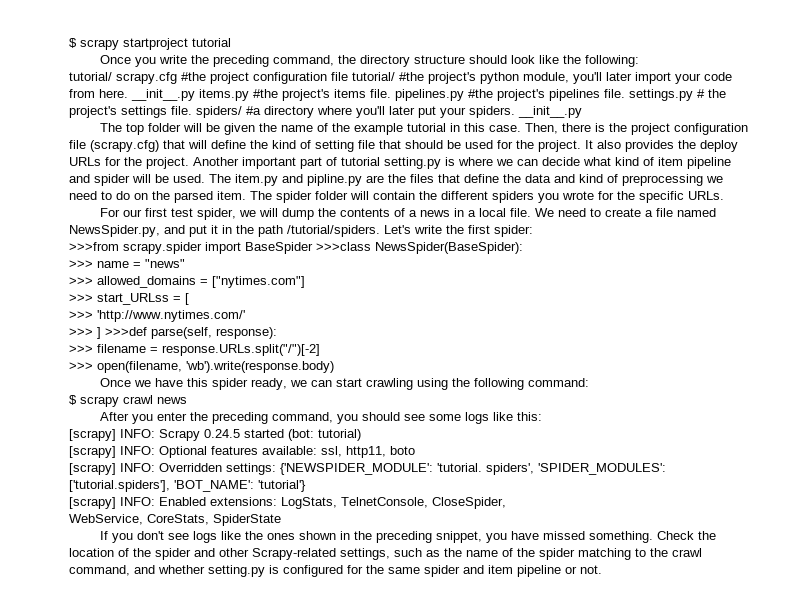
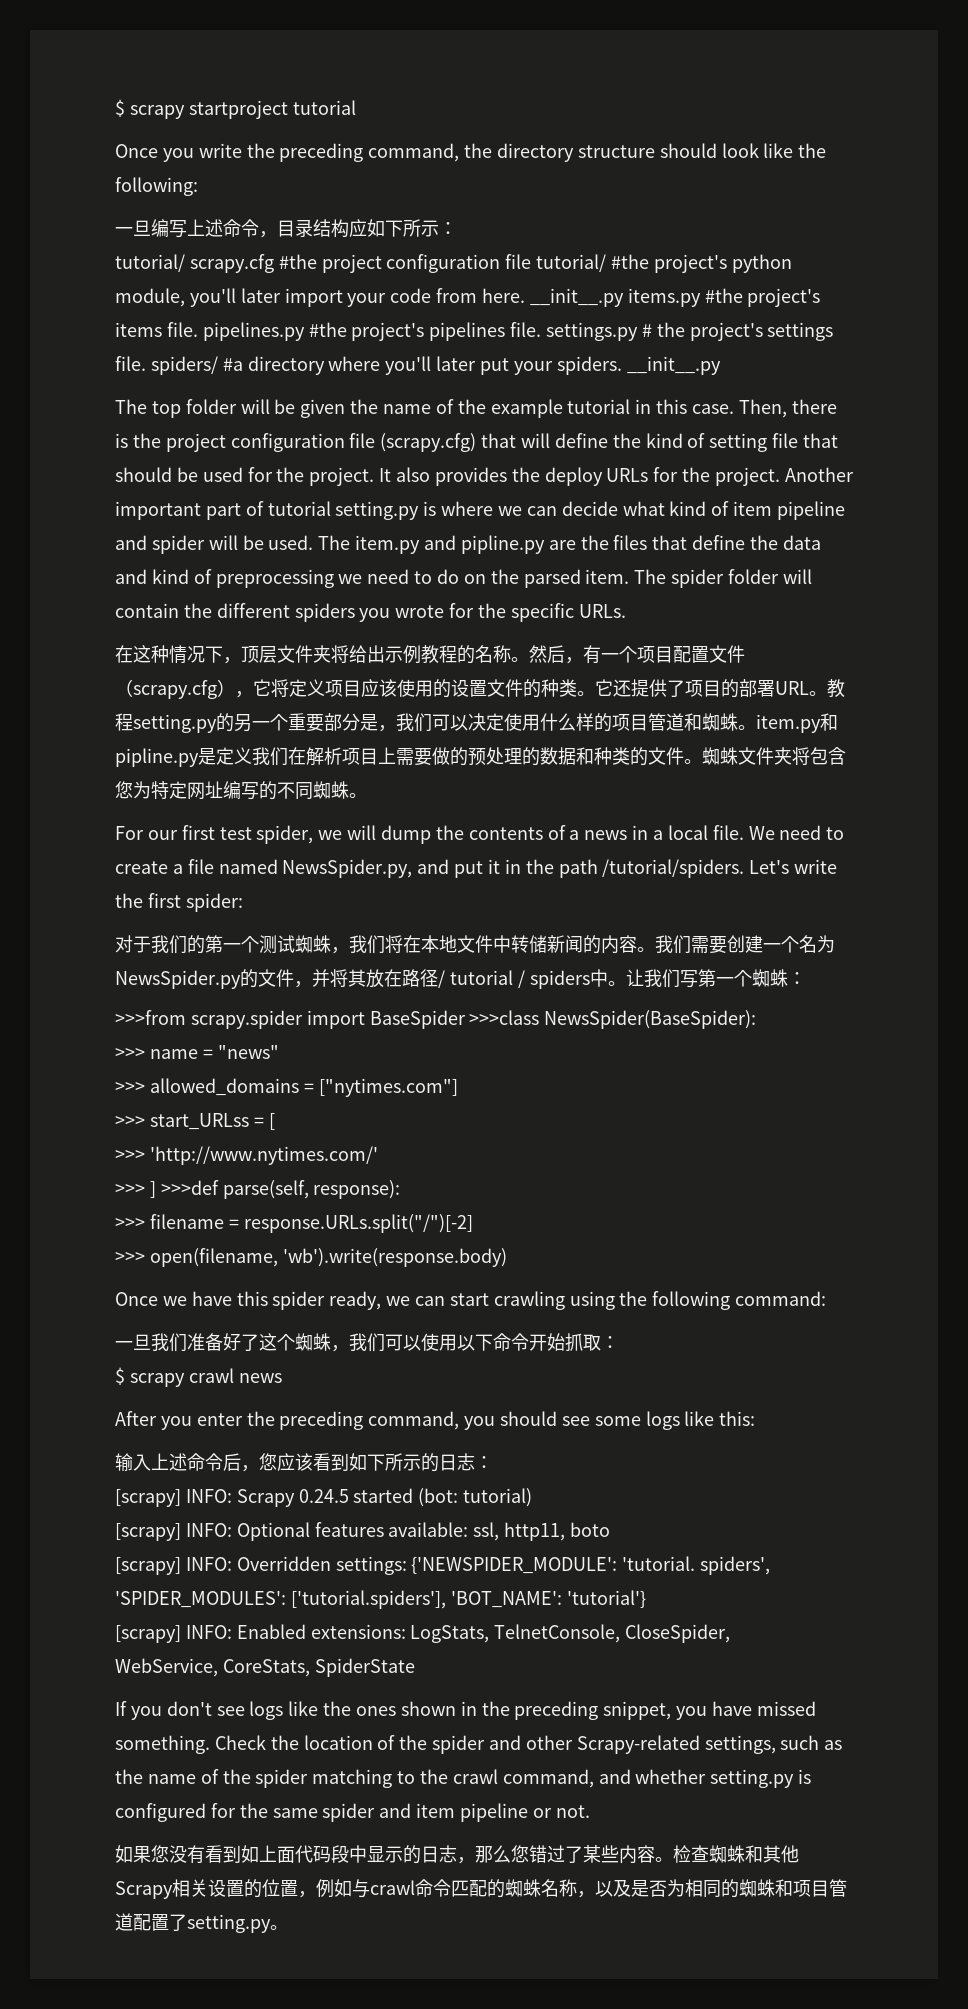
+ 一旦编写上述命令，目录结构应如下所示：
+ 在这种情况下，顶层文件夹将给出示例教程的名称。然后，有一个项目配置文件（scrapy.cfg），它将定义项目应该使用的设置文件的种类。它还提供了项目的部署URL。教程setting.py的另一个重要部分是，我们可以决定使用什么样的项目管道和蜘蛛。item.py和pipline.py是定义我们在解析项目上需要做的预处理的数据和种类的文件。蜘蛛文件夹将包含您为特定网址编写的不同蜘蛛。
+ 对于我们的第一个测试蜘蛛，我们将在本地文件中转储新闻的内容。我们需要创建一个名为NewsSpider.py的文件，并将其放在路径/ tutorial / spiders中。让我们写第一个蜘蛛：
+ 一旦我们准备好了这个蜘蛛，我们可以使用以下命令开始抓取：
+ 输入上述命令后，您应该看到如下所示的日志：
+ 如果您没有看到如上面代码段中显示的日志，那么您错过了某些内容。检查蜘蛛和其他Scrapy相关设置的位置，例如与crawl命令匹配的蜘蛛名称，以及是否为相同的蜘蛛和项目管道配置了setting.py。

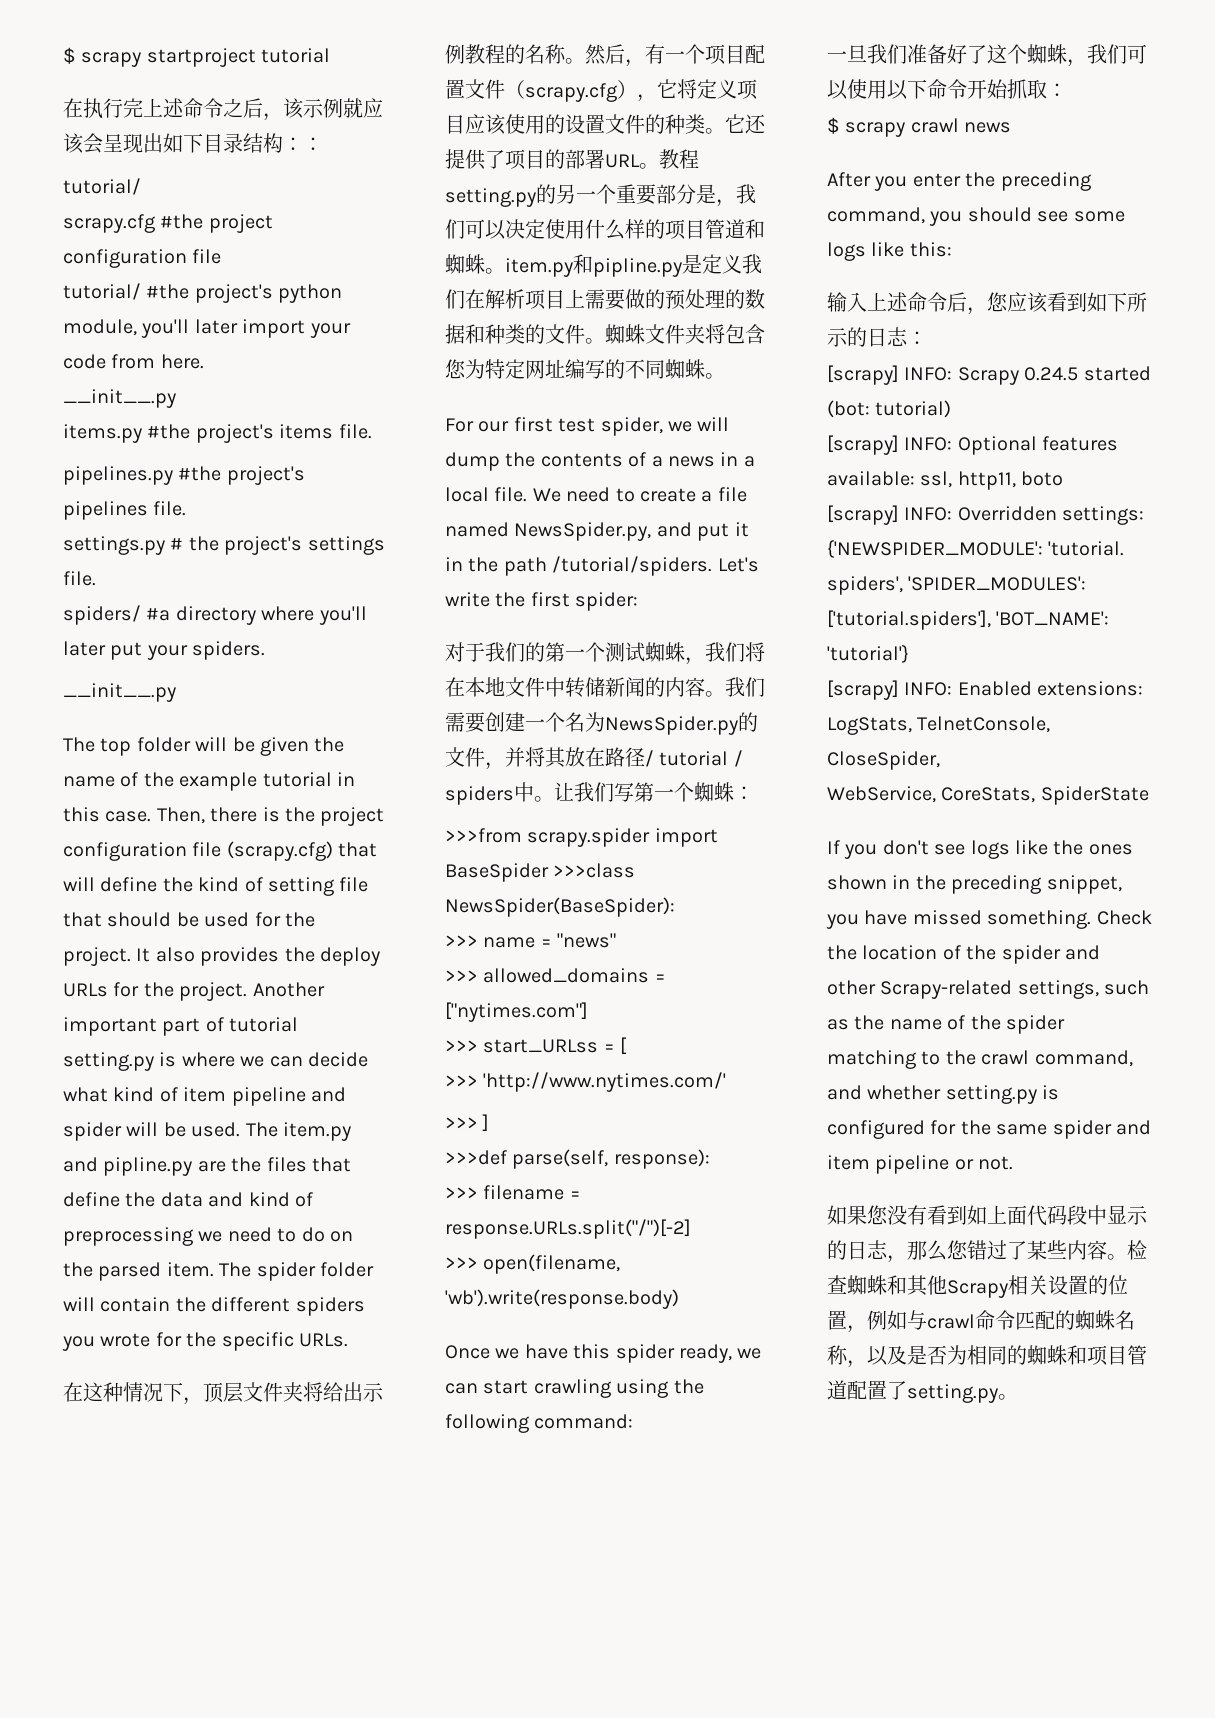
- Once you write the preceding command, the directory structure should look like the following:
- 一旦编写上述命令，目录结构应如下所示：
- tutorial/ scrapy.cfg #the project configuration file tutorial/ #the project's python module, you'll later import your code from here. __init__.py items.py #the project's items file. pipelines.py #the project's pipelines file. settings.py # the project's settings file. spiders/ #a directory where you'll later put your spiders. __init__.py
+ 在执行完上述命令之后，该示例就应该会呈现出如下目录结构：：
+ tutorial/
+ scrapy.cfg #the project configuration file
+ tutorial/ #the project's python module, you'll later import your code from here.
+ __init__.py
+ items.py #the project's items file.
+ pipelines.py #the project's pipelines file.
+ settings.py # the project's settings file.
+ spiders/ #a directory where you'll later put your spiders.
+ __init__.py
- >>> ] >>>def parse(self, response):
+ >>> ]
+ >>>def parse(self, response):

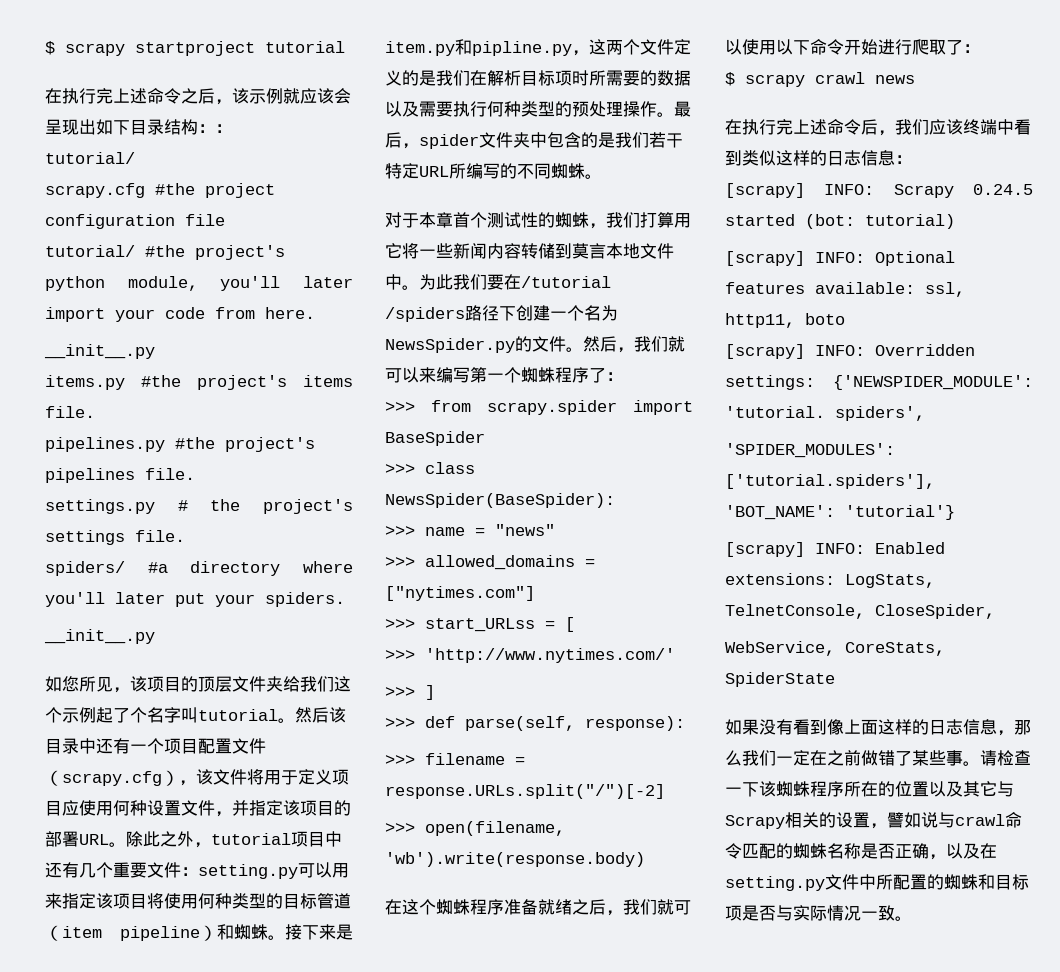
- The top folder will be given the name of the example tutorial in this case. Then, there is the project configuration file (scrapy.cfg) that will define the kind of setting file that should be used for the project. It also provides the deploy URLs for the project. Another important part of tutorial setting.py is where we can decide what kind of item pipeline and spider will be used. The item.py and pipline.py are the files that define the data and kind of preprocessing we need to do on the parsed item. The spider folder will contain the different spiders you wrote for the specific URLs.
- 在这种情况下，顶层文件夹将给出示例教程的名称。然后，有一个项目配置文件（scrapy.cfg），它将定义项目应该使用的设置文件的种类。它还提供了项目的部署URL。教程setting.py的另一个重要部分是，我们可以决定使用什么样的项目管道和蜘蛛。item.py和pipline.py是定义我们在解析项目上需要做的预处理的数据和种类的文件。蜘蛛文件夹将包含您为特定网址编写的不同蜘蛛。
- For our first test spider, we will dump the contents of a news in a local file. We need to create a file named NewsSpider.py, and put it in the path /tutorial/spiders. Let's write the first spider:
- 对于我们的第一个测试蜘蛛，我们将在本地文件中转储新闻的内容。我们需要创建一个名为NewsSpider.py的文件，并将其放在路径/ tutorial / spiders中。让我们写第一个蜘蛛：
- >>>from scrapy.spider import BaseSpider >>>class NewsSpider(BaseSpider):
+ 如您所见，该项目的顶层文件夹给我们这个示例起了个名字叫tutorial。然后该目录中还有一个项目配置文件（scrapy.cfg），该文件将用于定义项目应使用何种设置文件，并指定该项目的部署URL。除此之外，tutorial项目中还有几个重要文件：setting.py可以用来指定该项目将使用何种类型的目标管道（item pipeline）和蜘蛛。接下来是item.py和pipline.py，这两个文件定义的是我们在解析目标项时所需要的数据以及需要执行何种类型的预处理操作。最后，spider文件夹中包含的是我们若干特定URL所编写的不同蜘蛛。
+ 对于本章首个测试性的蜘蛛，我们打算用它将一些新闻内容转储到莫言本地文件中。为此我们要在/tutorial /spiders路径下创建一个名为NewsSpider.py的文件。然后，我们就可以来编写第一个蜘蛛程序了：
+ >>> from scrapy.spider import BaseSpider
+ >>> class NewsSpider(BaseSpider):
- >>>def parse(self, response):
+ >>> def parse(self, response):
- Once we have this spider ready, we can start crawling using the following command:
- 一旦我们准备好了这个蜘蛛，我们可以使用以下命令开始抓取：
+ 在这个蜘蛛程序准备就绪之后，我们就可以使用以下命令开始进行爬取了：
- After you enter the preceding command, you should see some logs like this:
- 输入上述命令后，您应该看到如下所示的日志：
+ 在执行完上述命令后，我们应该终端中看到类似这样的日志信息：
- [scrapy] INFO: Overridden settings: {'NEWSPIDER_MODULE': 'tutorial. spiders', 'SPIDER_MODULES': ['tutorial.spiders'], 'BOT_NAME': 'tutorial'}
+ [scrapy] INFO: Overridden settings: {'NEWSPIDER_MODULE': 'tutorial. spiders',
+ 'SPIDER_MODULES': ['tutorial.spiders'], 'BOT_NAME': 'tutorial'}
- If you don't see logs like the ones shown in the preceding snippet, you have missed something. Check the location of the spider and other Scrapy-related settings, such as the name of the spider matching to the crawl command, and whether setting.py is configured for the same spider and item pipeline or not.
- 如果您没有看到如上面代码段中显示的日志，那么您错过了某些内容。检查蜘蛛和其他Scrapy相关设置的位置，例如与crawl命令匹配的蜘蛛名称，以及是否为相同的蜘蛛和项目管道配置了setting.py。
+ 如果没有看到像上面这样的日志信息，那么我们一定在之前做错了某些事。请检查一下该蜘蛛程序所在的位置以及其它与Scrapy相关的设置，譬如说与crawl命令匹配的蜘蛛名称是否正确，以及在setting.py文件中所配置的蜘蛛和目标项是否与实际情况一致。

